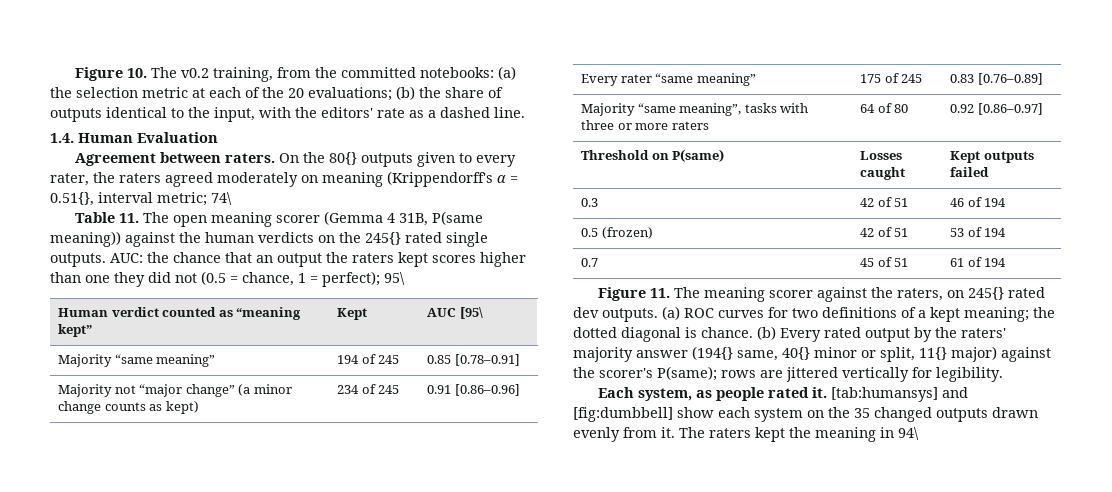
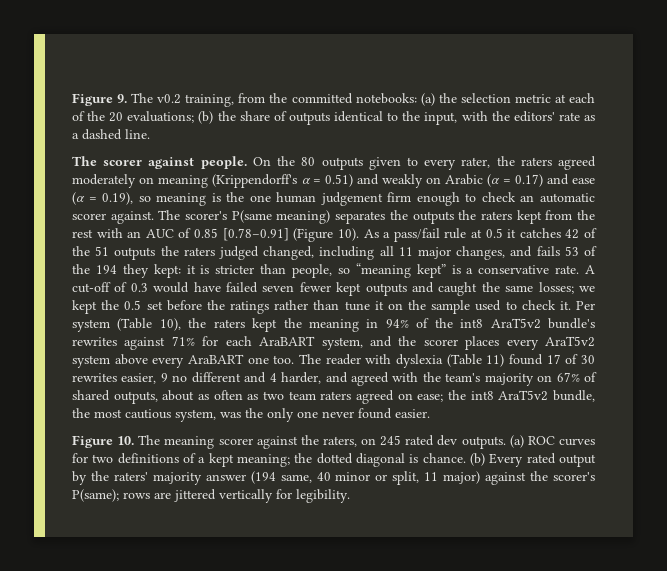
- Figure 10. The v0.2 training, from the committed notebooks: (a) the selection metric at each of the 20 evaluations; (b) the share of outputs identical to the input, with the editors' rate as a dashed line.
+ Figure 9. The v0.2 training, from the committed notebooks: (a) the selection metric at each of the 20 evaluations; (b) the share of outputs identical to the input, with the editors' rate as a dashed line.
- 1.4. Human Evaluation
- Agreement between raters.
+ The scorer against people.
- On the 80{} outputs given to every rater, the raters agreed moderately on meaning (Krippendorff's α = 0.51{}, interval metric; 74\
- Table 11. The open meaning scorer (Gemma 4 31B, P(same meaning)) against the human verdicts on the 245{} rated single outputs. AUC: the chance that an output the raters kept scores higher than one they did not (0.5 = chance, 1 = perfect); 95\
- Human verdict counted as “meaning kept” | Kept | AUC [95\
- Majority “same meaning” | 194 of 245 | 0.85 [0.78–0.91]
- Majority not “major change” (a minor change counts as kept) | 234 of 245 | 0.91 [0.86–0.96]
- Every rater “same meaning” | 175 of 245 | 0.83 [0.76–0.89]
- Majority “same meaning”, tasks with three or more raters | 64 of 80 | 0.92 [0.86–0.97]
- Threshold on P(same) | Losses caught | Kept outputs failed
- 0.3 | 42 of 51 | 46 of 194
- 0.5 (frozen) | 42 of 51 | 53 of 194
- 0.7 | 45 of 51 | 61 of 194
- Figure 11. The meaning scorer against the raters, on 245{} rated dev outputs.
+ On the 80 outputs given to every rater, the raters agreed moderately on meaning (Krippendorff's α = 0.51) and weakly on Arabic (α = 0.17) and ease (α = 0.19), so meaning is the one human judgement firm enough to check an automatic scorer against. The scorer's P(same meaning) separates the outputs the raters kept from the rest with an AUC of 0.85 [0.78–0.91] (Figure 10). As a pass/fail rule at 0.5 it catches 42 of the 51 outputs the raters judged changed, including all 11 major changes, and fails 53 of the 194 they kept: it is stricter than people, so “meaning kept” is a conservative rate. A cut-off of 0.3 would have failed seven fewer kept outputs and caught the same losses; we kept the 0.5 set before the ratings rather than tune it on the sample used to check it. Per system (Table 10), the raters kept the meaning in 94% of the int8 AraT5v2 bundle's rewrites against 71% for each AraBART system, and the scorer places every AraT5v2 system above every AraBART one too. The reader with dyslexia (Table 11) found 17 of 30 rewrites easier, 9 no different and 4 harder, and agreed with the team's majority on 67% of shared outputs, about as often as two team raters agreed on ease; the int8 AraT5v2 bundle, the most cautious system, was the only one never found easier.
+ Figure 10. The meaning scorer against the raters, on 245 rated dev outputs.
- (b) Every rated output by the raters' majority answer (194{} same, 40{} minor or split, 11{} major) against the scorer's P(same); rows are jittered vertically for legibility.
+ (b) Every rated output by the raters' majority answer (194 same, 40 minor or split, 11 major) against the scorer's P(same); rows are jittered vertically for legibility.
- Each system, as people rated it. [tab:humansys] and [fig:dumbbell] show each system on the 35 changed outputs drawn evenly from it. The raters kept the meaning in 94\

